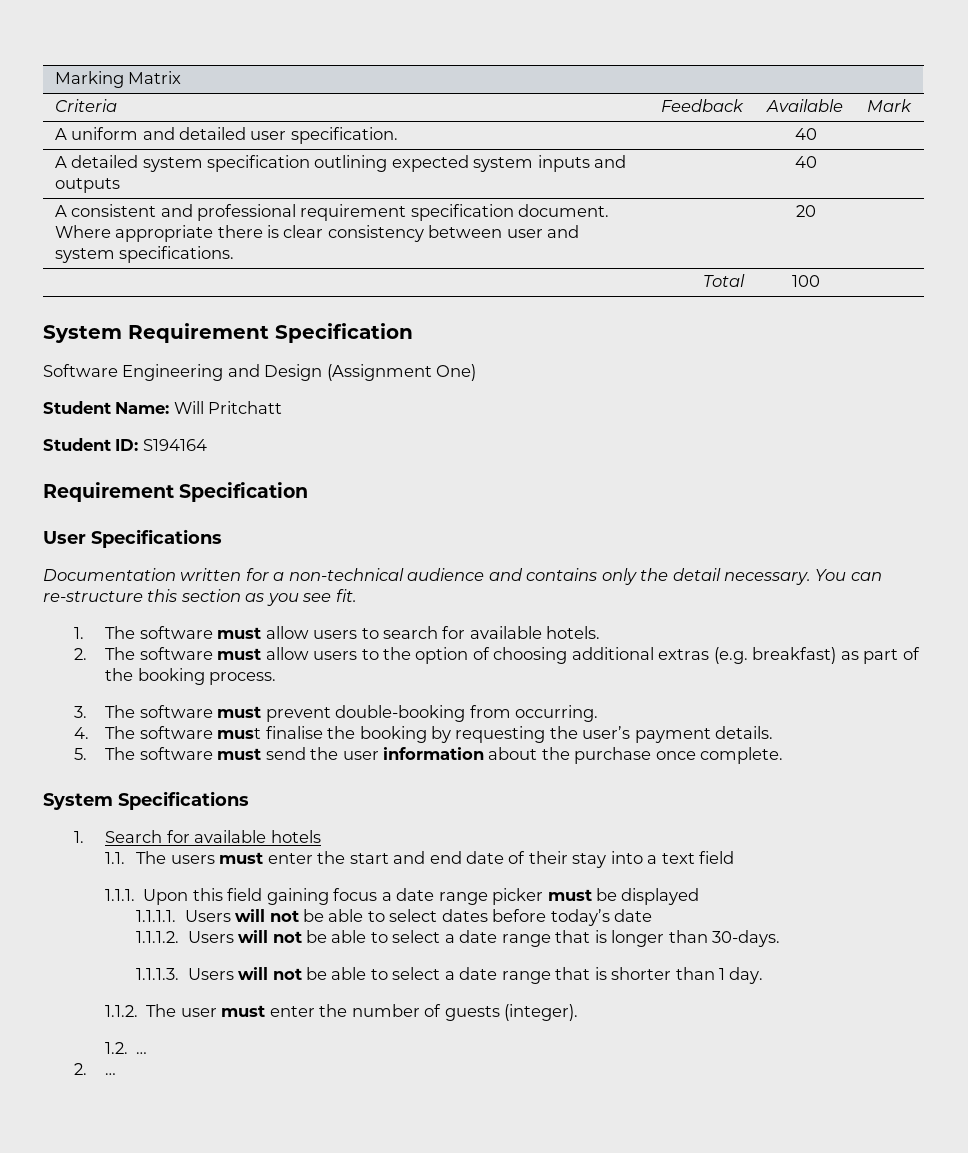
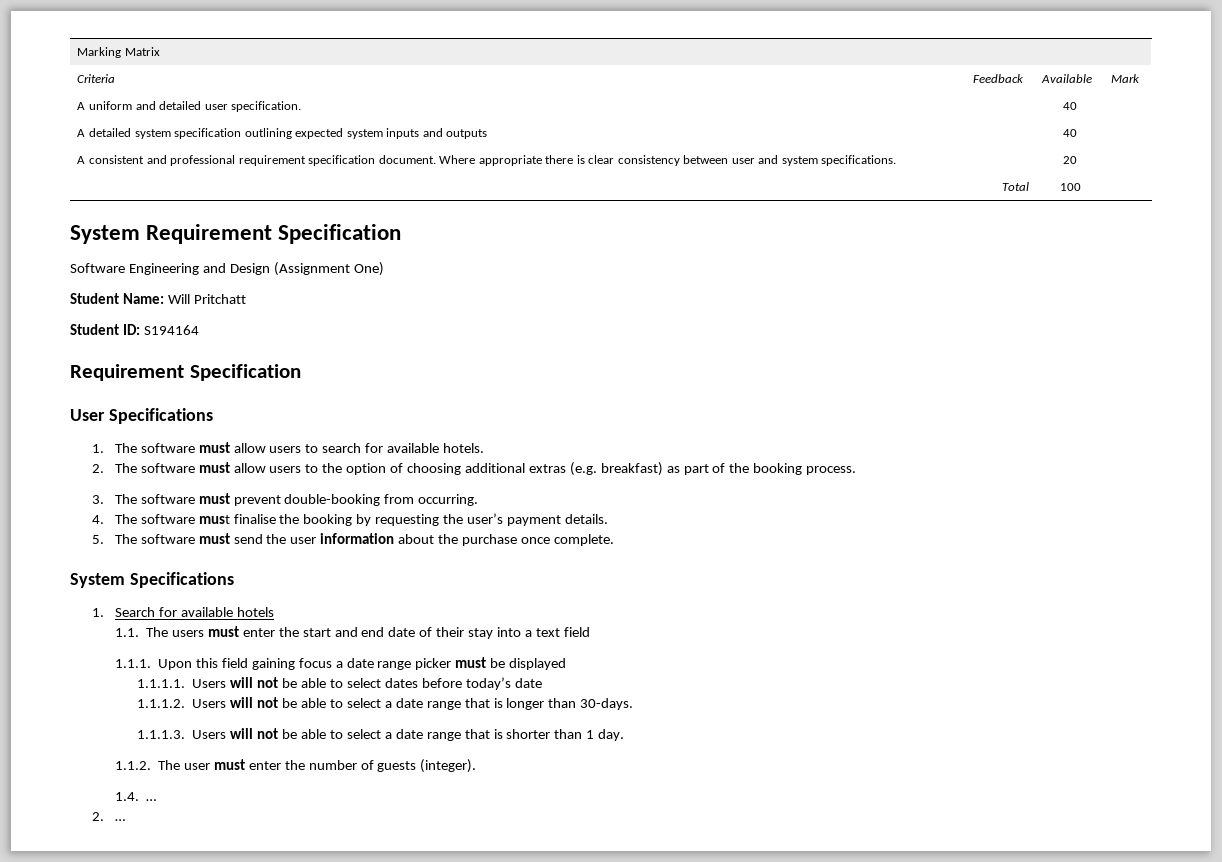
- Documentation written for a non-technical audience and contains only the detail necessary. You can re-structure this section as you see fit.
- 1.2. …
+ 1.4. …

